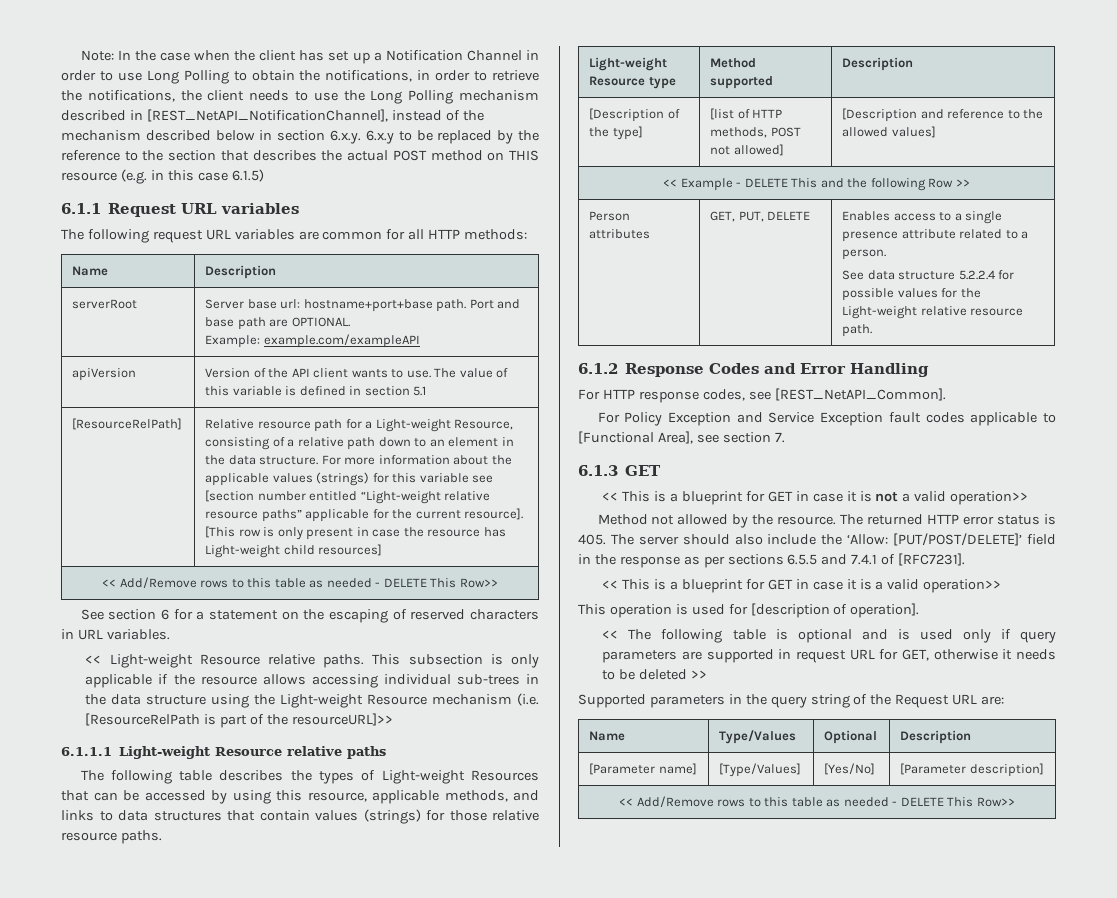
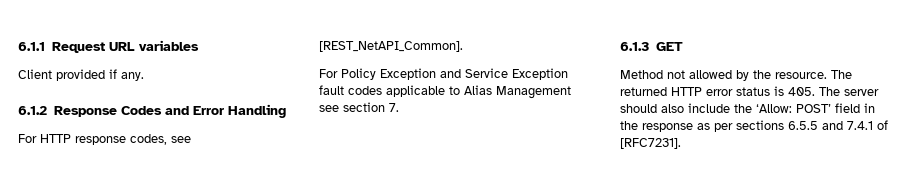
- Note: In the case when the client has set up a Notification Channel in order to use Long Polling to obtain the notifications, in order to retrieve the notifications, the client needs to use the Long Polling mechanism described in [REST_NetAPI_NotificationChannel], instead of the mechanism described below in section 6.x.y. 6.x.y to be replaced by the reference to the section that describes the actual POST method on THIS resource (e.g. in this case 6.1.5)
  6.1.1 Request URL variables
- The following request URL variables are common for all HTTP methods:
- Name | Description
- serverRoot | Server base url: hostname+port+base path. Port and base path are OPTIONAL.
- Example: example.com/exampleAPI
- apiVersion | Version of the API client wants to use. The value of this variable is defined in section 5.1
- [ResourceRelPath] | Relative resource path for a Light-weight Resource, consisting of a relative path down to an element in the data structure. For more information about the applicable values (strings) for this variable see [section number entitled “Light-weight relative resource paths” applicable for the current resource]. [This row is only present in case the resource has Light-weight child resources]
- << Add/Remove rows to this table as needed - DELETE This Row>>
- See section 6 for a statement on the escaping of reserved characters in URL variables.
- << Light-weight Resource relative paths. This subsection is only applicable if the resource allows accessing individual sub-trees in the data structure using the Light-weight Resource mechanism (i.e. [ResourceRelPath is part of the resourceURL]>>
- 6.1.1.1 Light-weight Resource relative paths
- The following table describes the types of Light-weight Resources that can be accessed by using this resource, applicable methods, and links to data structures that contain values (strings) for those relative resource paths.
- Light-weight Resource type | Method supported | Description
- [Description of the type] | [list of HTTP methods, POST not allowed] | [Description and reference to the allowed values]
- << Example - DELETE This and the following Row >>
- Person attributes | GET, PUT, DELETE | Enables access to a single presence attribute related to a person.
- See data structure 5.2.2.4 for possible values for the Light-weight relative resource path.
+ Client provided if any.
- For Policy Exception and Service Exception fault codes applicable to [Functional Area], see section 7.
+ For Policy Exception and Service Exception fault codes applicable to Alias Management see section 7.
- << This is a blueprint for GET in case it is not a valid operation>>
- The returned HTTP error status is 405. The server should also include the ‘Allow: [PUT/POST/DELETE]’ field in the response as per sections 6.5.5 and 7.4.1 of [RFC7231].
+ The returned HTTP error status is 405. The server should also include the ‘Allow: POST’ field in the response as per sections 6.5.5 and 7.4.1 of [RFC7231].
- << This is a blueprint for GET in case it is a valid operation>>
- This operation is used for [description of operation].
- << The following table is optional and is used only if query parameters are supported in request URL for GET, otherwise it needs to be deleted >>
- Supported parameters in the query string of the Request URL are:
- Name | Type/Values | Optional | Description
- [Parameter name] | [Type/Values] | [Yes/No] | [Parameter description]
- << Add/Remove rows to this table as needed - DELETE This Row>>

